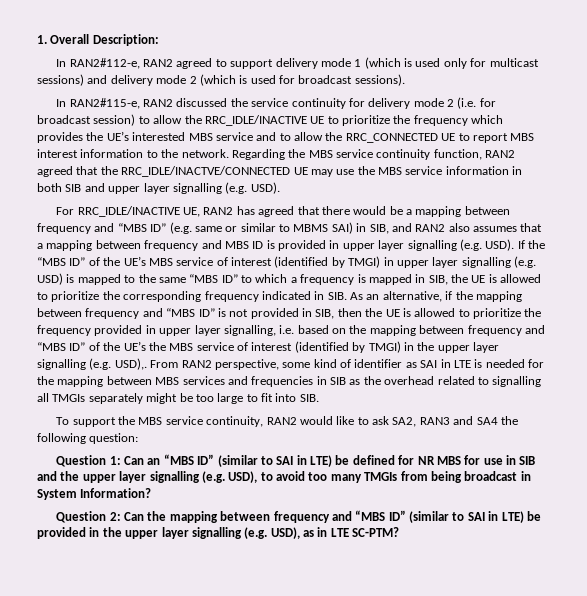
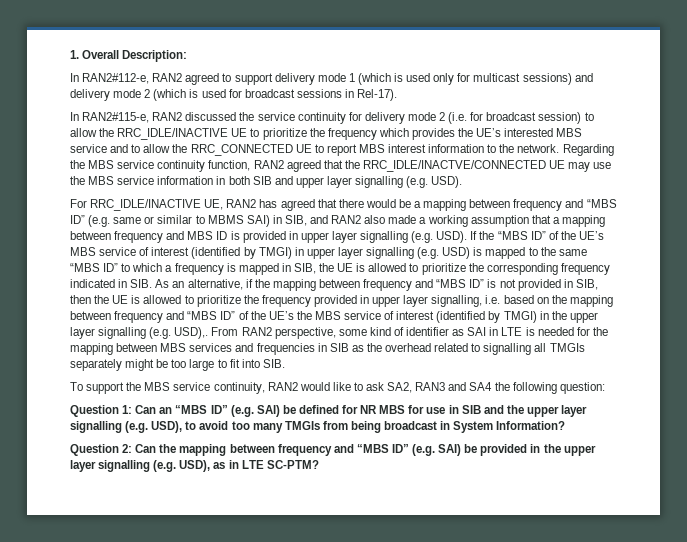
- In RAN2#112-e, RAN2 agreed to support delivery mode 1 (which is used only for multicast sessions) and delivery mode 2 (which is used for broadcast sessions).
+ In RAN2#112-e, RAN2 agreed to support delivery mode 1 (which is used only for multicast sessions) and delivery mode 2 (which is used for broadcast sessions in Rel-17).
- For RRC_IDLE/INACTIVE UE, RAN2 has agreed that there would be a mapping between frequency and “MBS ID” (e.g. same or similar to MBMS SAI) in SIB, and RAN2 also assumes that a mapping between frequency and MBS ID is provided in upper layer signalling (e.g. USD).
+ For RRC_IDLE/INACTIVE UE, RAN2 has agreed that there would be a mapping between frequency and “MBS ID” (e.g. same or similar to MBMS SAI) in SIB, and RAN2 also made a working assumption that a mapping between frequency and MBS ID is provided in upper layer signalling (e.g. USD).
- Question 1: Can an “MBS ID” (similar to SAI in LTE) be defined for NR MBS for use in SIB and the upper layer signalling (e.g. USD), to avoid too many TMGIs from being broadcast in System Information?
+ Question 1: Can an “MBS ID” (e.g. SAI) be defined for NR MBS for use in SIB and the upper layer signalling (e.g. USD), to avoid too many TMGIs from being broadcast in System Information?
- Question 2: Can the mapping between frequency and “MBS ID” (similar to SAI in LTE) be provided in the upper layer signalling (e.g. USD), as in LTE SC-PTM?
+ Question 2: Can the mapping between frequency and “MBS ID” (e.g. SAI) be provided in the upper layer signalling (e.g. USD), as in LTE SC-PTM?

